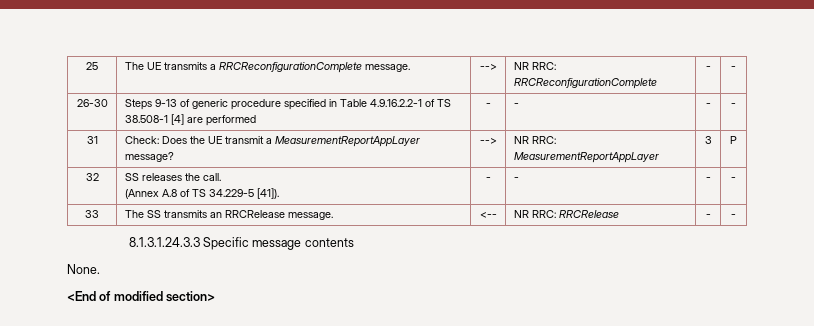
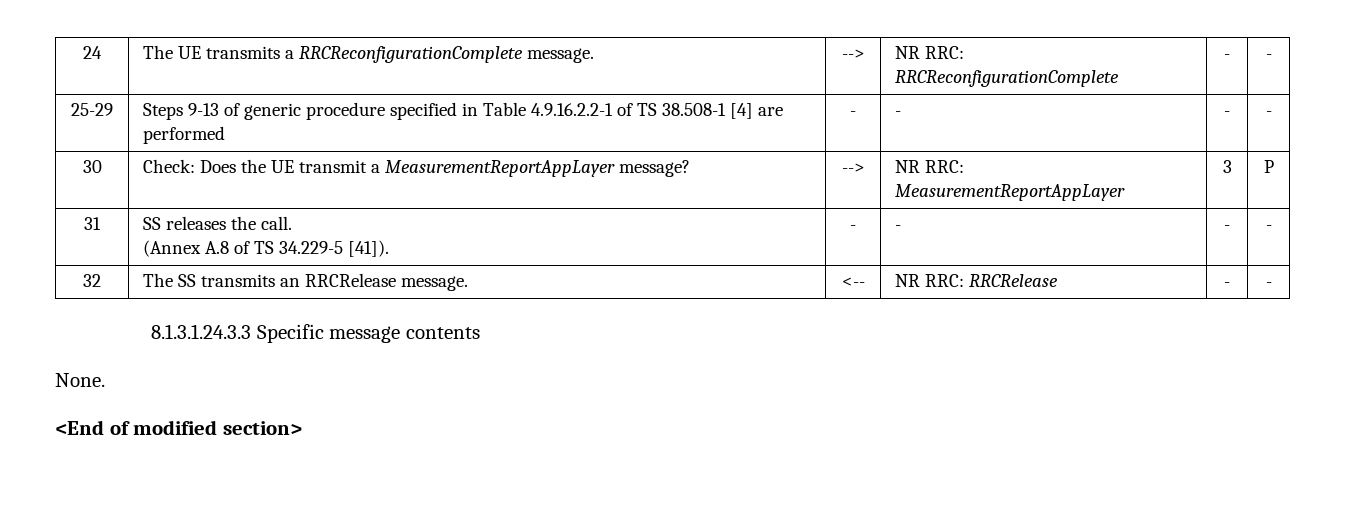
- 25 | The UE transmits a RRCReconfigurationComplete message. | --> | NR RRC: RRCReconfigurationComplete | - | -
+ 24 | The UE transmits a RRCReconfigurationComplete message. | --> | NR RRC: RRCReconfigurationComplete | - | -
- 26-30 | Steps 9-13 of generic procedure specified in Table 4.9.16.2.2-1 of TS 38.508-1 [4] are performed | - | - | - | -
+ 25-29 | Steps 9-13 of generic procedure specified in Table 4.9.16.2.2-1 of TS 38.508-1 [4] are performed | - | - | - | -
- 31 | Check: Does the UE transmit a MeasurementReportAppLayer message? | --> | NR RRC: MeasurementReportAppLayer | 3 | P
+ 30 | Check: Does the UE transmit a MeasurementReportAppLayer message? | --> | NR RRC: MeasurementReportAppLayer | 3 | P
- 32 | SS releases the call.
+ 31 | SS releases the call.
- 33 | The SS transmits an RRCRelease message. | <-- | NR RRC: RRCRelease | - | -
+ 32 | The SS transmits an RRCRelease message. | <-- | NR RRC: RRCRelease | - | -

